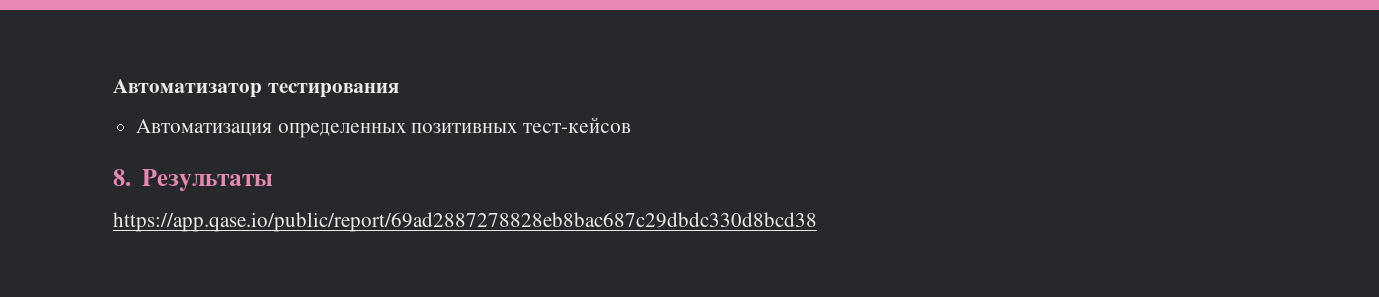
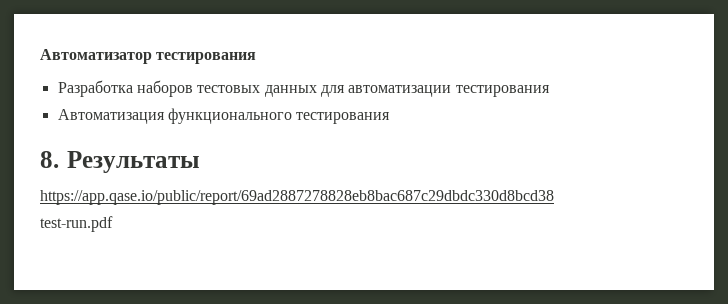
- Автоматизация определенных позитивных тест-кейсов
+ Разработка наборов тестовых данных для автоматизации тестирования
+ Автоматизация функционального тестирования
+ test-run.pdf

